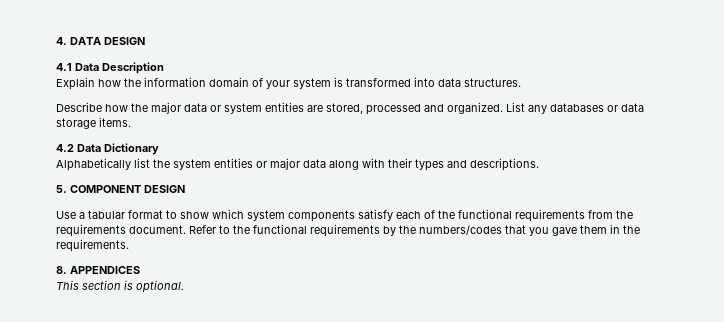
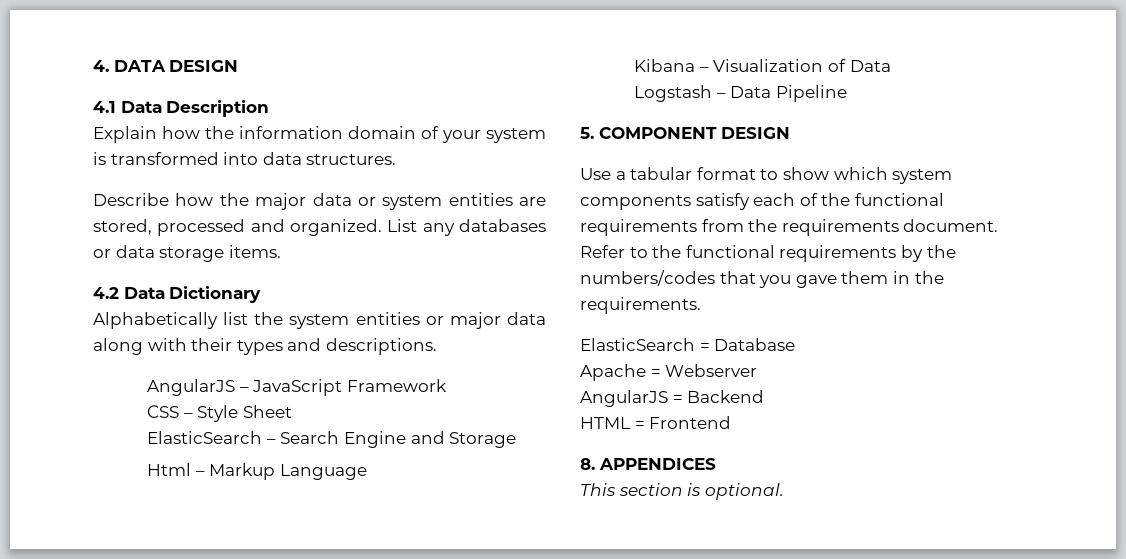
+ AngularJS – JavaScript Framework
+ CSS – Style Sheet
+ ElasticSearch – Search Engine and Storage
+ Html – Markup Language
+ Kibana – Visualization of Data
+ Logstash – Data Pipeline
+ ElasticSearch = Database
+ Apache = Webserver
+ AngularJS = Backend
+ HTML = Frontend

